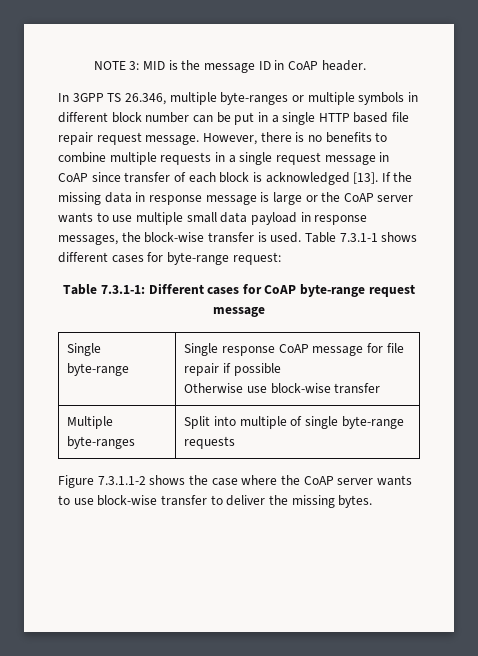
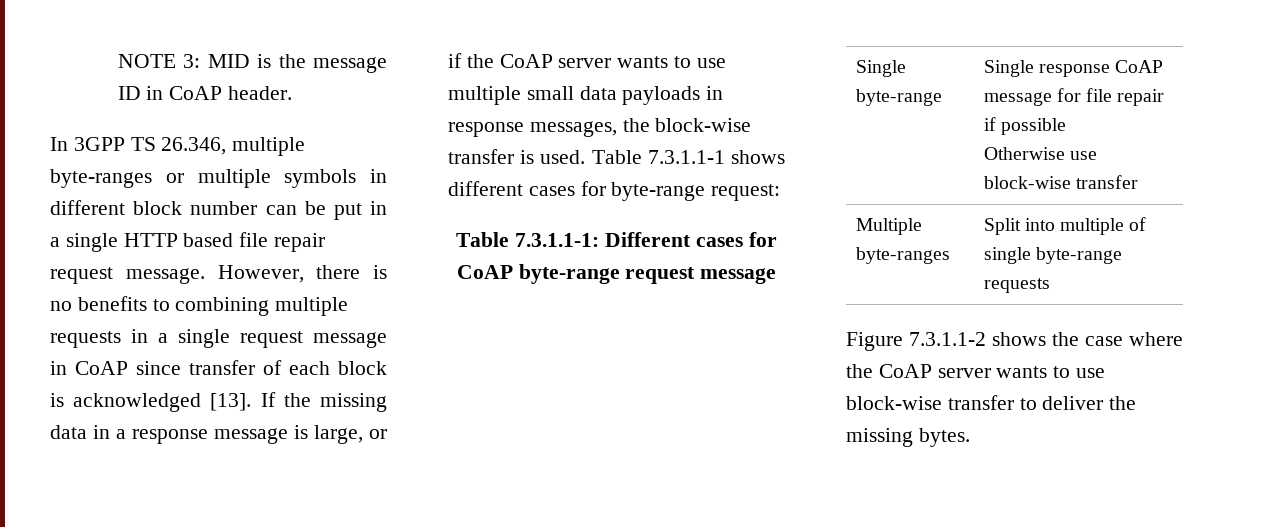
- However, there is no benefits to combine multiple requests in a single request message in CoAP since transfer of each block is acknowledged [13].
+ However, there is no benefits to combining multiple requests in a single request message in CoAP since transfer of each block is acknowledged [13].
- If the missing data in response message is large or the CoAP server wants to use multiple small data payload in response messages, the block-wise transfer is used.
+ If the missing data in a response message is large, or if the CoAP server wants to use multiple small data payloads in response messages, the block-wise transfer is used.
- Table 7.3.1-1 shows different cases for byte-range request:
+ Table 7.3.1.1-1 shows different cases for byte-range request:
- Table 7.3.1-1: Different cases for CoAP byte-range request message
+ Table 7.3.1.1-1: Different cases for CoAP byte-range request message

